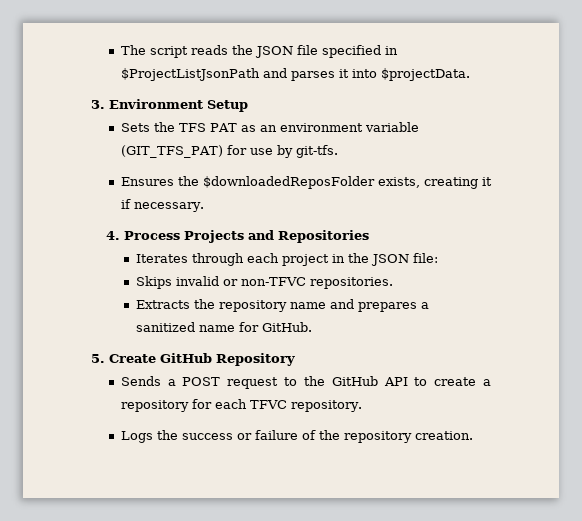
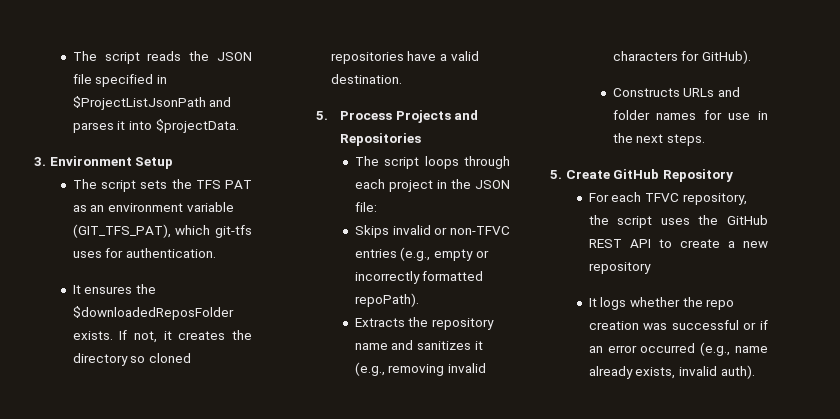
- Sets the TFS PAT as an environment variable (GIT_TFS_PAT) for use by git-tfs.
- Ensures the $downloadedReposFolder exists, creating it if necessary.
- 4. Process Projects and Repositories
+ The script sets the TFS PAT as an environment variable (GIT_TFS_PAT), which git-tfs uses for authentication.
+ It ensures the $downloadedReposFolder exists. If not, it creates the directory so cloned repositories have a valid destination.
+ 5. Process Projects and Repositories
- Iterates through each project in the JSON file:
+ The script loops through each project in the JSON file:
- Skips invalid or non-TFVC repositories.
+ Skips invalid or non-TFVC entries (e.g., empty or incorrectly formatted repoPath).
- Extracts the repository name and prepares a sanitized name for GitHub.
+ Extracts the repository name and sanitizes it (e.g., removing invalid characters for GitHub).
+ Constructs URLs and folder names for use in the next steps.
  5. Create GitHub Repository
- Sends a POST request to the GitHub API to create a repository for each TFVC repository.
- Logs the success or failure of the repository creation.
+ For each TFVC repository, the script uses the GitHub REST API to create a new repository
+ It logs whether the repo creation was successful or if an error occurred (e.g., name already exists, invalid auth).

